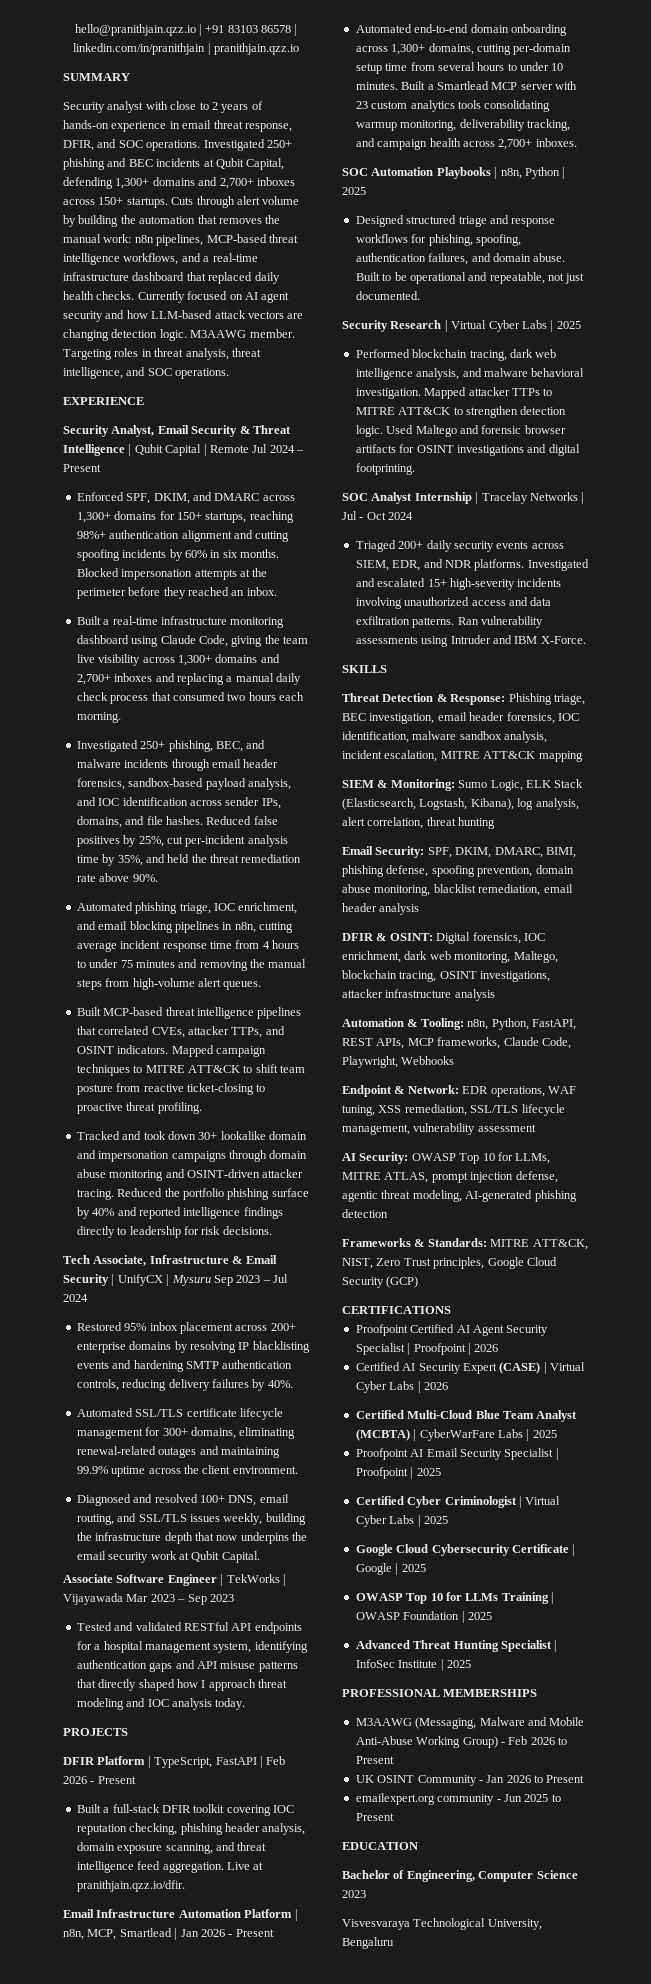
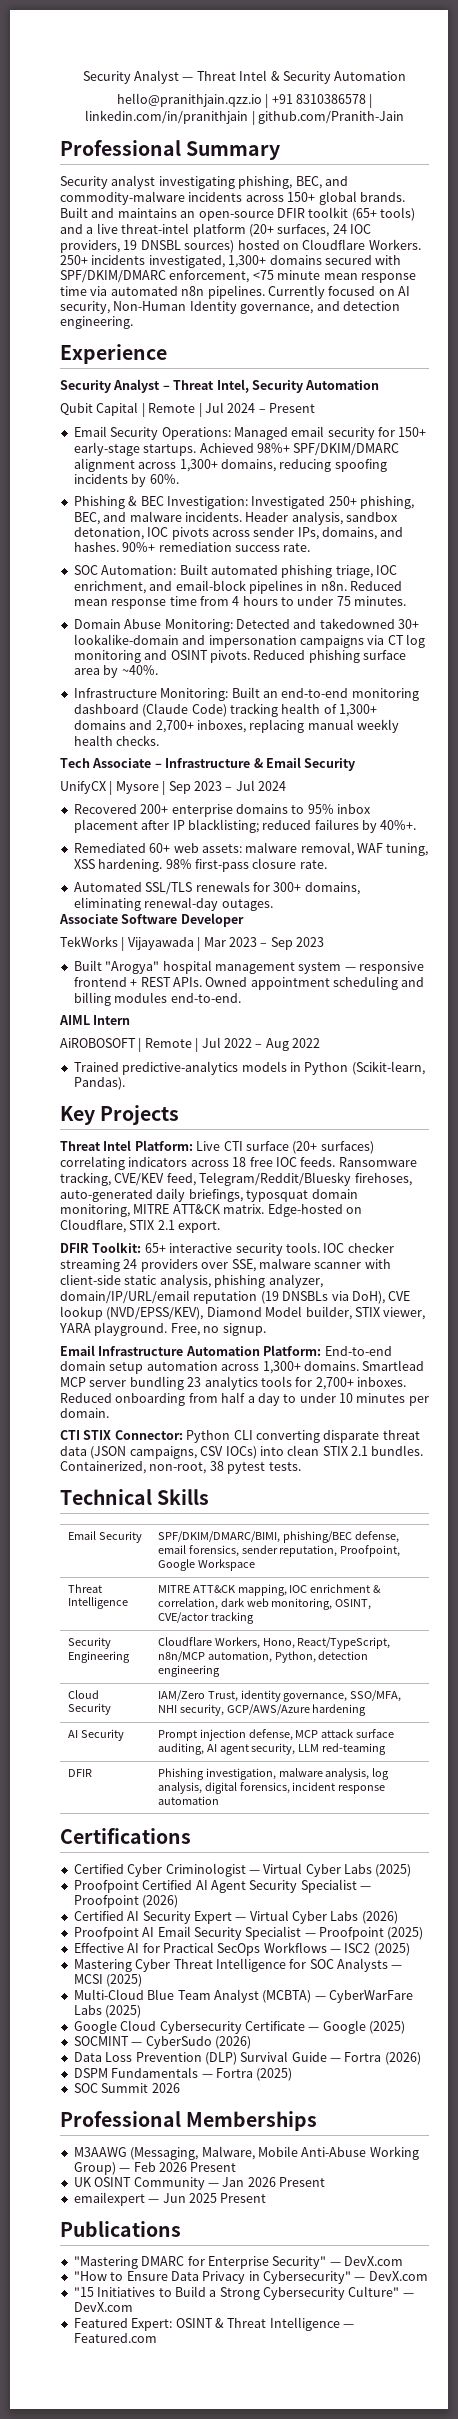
+ Security Analyst — Threat Intel & Security Automation
- hello@pranithjain.qzz.io | +91 83103 86578 | linkedin.com/in/pranithjain | pranithjain.qzz.io
- SUMMARY
+ hello@pranithjain.qzz.io | +91 8310386578 | linkedin.com/in/pranithjain | github.com/Pranith-Jain
+ Professional Summary
- Security analyst with close to 2 years of hands-on experience in email threat response, DFIR, and SOC operations. Investigated 250+ phishing and BEC incidents at Qubit Capital, defending 1,300+ domains and 2,700+ inboxes across 150+ startups. Cuts through alert volume by building the automation that removes the manual work: n8n pipelines, MCP-based threat intelligence workflows, and a real-time infrastructure dashboard that replaced daily health checks. Currently focused on AI agent security and how LLM-based attack vectors are changing detection logic. M3AAWG member. Targeting roles in threat analysis, threat intelligence, and SOC operations.
- EXPERIENCE
- Security Analyst, Email Security & Threat Intelligence | Qubit Capital | Remote Jul 2024 – Present
+ Security analyst investigating phishing, BEC, and commodity-malware incidents across 150+ global brands. Built and maintains an open-source DFIR toolkit (65+ tools) and a live threat-intel platform (20+ surfaces, 24 IOC providers, 19 DNSBL sources) hosted on Cloudflare Workers. 250+ incidents investigated, 1,300+ domains secured with SPF/DKIM/DMARC enforcement, <75 minute mean response time via automated n8n pipelines. Currently focused on AI security, Non-Human Identity governance, and detection engineering.
+ Experience
+ Security Analyst – Threat Intel, Security Automation
+ Qubit Capital | Remote | Jul 2024 – Present
- Enforced SPF, DKIM, and DMARC across 1,300+ domains for 150+ startups, reaching 98%+ authentication alignment and cutting spoofing incidents by 60% in six months. Blocked impersonation attempts at the perimeter before they reached an inbox.
- Built a real-time infrastructure monitoring dashboard using Claude Code, giving the team live visibility across 1,300+ domains and 2,700+ inboxes and replacing a manual daily check process that consumed two hours each morning.
- Investigated 250+ phishing, BEC, and malware incidents through email header forensics, sandbox-based payload analysis, and IOC identification across sender IPs, domains, and file hashes. Reduced false positives by 25%, cut per-incident analysis time by 35%, and held the threat remediation rate above 90%.
- Automated phishing triage, IOC enrichment, and email blocking pipelines in n8n, cutting average incident response time from 4 hours to under 75 minutes and removing the manual steps from high-volume alert queues.
- Built MCP-based threat intelligence pipelines that correlated CVEs, attacker TTPs, and OSINT indicators. Mapped campaign techniques to MITRE ATT&CK to shift team posture from reactive ticket-closing to proactive threat profiling.
- Tracked and took down 30+ lookalike domain and impersonation campaigns through domain abuse monitoring and OSINT-driven attacker tracing. Reduced the portfolio phishing surface by 40% and reported intelligence findings directly to leadership for risk decisions.
+ Email Security Operations: Managed email security for 150+ early-stage startups. Achieved 98%+ SPF/DKIM/DMARC alignment across 1,300+ domains, reducing spoofing incidents by 60%.
+ Phishing & BEC Investigation: Investigated 250+ phishing, BEC, and malware incidents. Header analysis, sandbox detonation, IOC pivots across sender IPs, domains, and hashes. 90%+ remediation success rate.
+ SOC Automation: Built automated phishing triage, IOC enrichment, and email-block pipelines in n8n. Reduced mean response time from 4 hours to under 75 minutes.
+ Domain Abuse Monitoring: Detected and takedowned 30+ lookalike-domain and impersonation campaigns via CT log monitoring and OSINT pivots. Reduced phishing surface area by ~40%.
+ Infrastructure Monitoring: Built an end-to-end monitoring dashboard (Claude Code) tracking health of 1,300+ domains and 2,700+ inboxes, replacing manual weekly health checks.
- Tech Associate, Infrastructure & Email Security | UnifyCX | Mysuru Sep 2023 – Jul 2024
+ Tech Associate – Infrastructure & Email Security
+ UnifyCX | Mysore | Sep 2023 – Jul 2024
- Restored 95% inbox placement across 200+ enterprise domains by resolving IP blacklisting events and hardening SMTP authentication controls, reducing delivery failures by 40%.
+ Recovered 200+ enterprise domains to 95% inbox placement after IP blacklisting; reduced failures by 40%+.
+ Remediated 60+ web assets: malware removal, WAF tuning, XSS hardening. 98% first-pass closure rate.
- Automated SSL/TLS certificate lifecycle management for 300+ domains, eliminating renewal-related outages and maintaining 99.9% uptime across the client environment.
- Diagnosed and resolved 100+ DNS, email routing, and SSL/TLS issues weekly, building the infrastructure depth that now underpins the email security work at Qubit Capital.
+ Automated SSL/TLS renewals for 300+ domains, eliminating renewal-day outages.
- Associate Software Engineer | TekWorks | Vijayawada Mar 2023 – Sep 2023
+ Associate Software Developer
+ TekWorks | Vijayawada | Mar 2023 – Sep 2023
- Tested and validated RESTful API endpoints for a hospital management system, identifying authentication gaps and API misuse patterns that directly shaped how I approach threat modeling and IOC analysis today.
- PROJECTS
- DFIR Platform | TypeScript, FastAPI | Feb 2026 - Present
- Built a full-stack DFIR toolkit covering IOC reputation checking, phishing header analysis, domain exposure scanning, and threat intelligence feed aggregation. Live at pranithjain.qzz.io/dfir.
- Email Infrastructure Automation Platform | n8n, MCP, Smartlead | Jan 2026 - Present
- Automated end-to-end domain onboarding across 1,300+ domains, cutting per-domain setup time from several hours to under 10 minutes. Built a Smartlead MCP server with 23 custom analytics tools consolidating warmup monitoring, deliverability tracking, and campaign health across 2,700+ inboxes.
- SOC Automation Playbooks | n8n, Python | 2025
- Designed structured triage and response workflows for phishing, spoofing, authentication failures, and domain abuse. Built to be operational and repeatable, not just documented.
- Security Research | Virtual Cyber Labs | 2025
- Performed blockchain tracing, dark web intelligence analysis, and malware behavioral investigation. Mapped attacker TTPs to MITRE ATT&CK to strengthen detection logic. Used Maltego and forensic browser artifacts for OSINT investigations and digital footprinting.
- SOC Analyst Internship | Tracelay Networks | Jul - Oct 2024
- Triaged 200+ daily security events across SIEM, EDR, and NDR platforms. Investigated and escalated 15+ high-severity incidents involving unauthorized access and data exfiltration patterns. Ran vulnerability assessments using Intruder and IBM X-Force.
- SKILLS
- Threat Detection & Response: Phishing triage, BEC investigation, email header forensics, IOC identification, malware sandbox analysis, incident escalation, MITRE ATT&CK mapping
- SIEM & Monitoring: Sumo Logic, ELK Stack (Elasticsearch, Logstash, Kibana), log analysis, alert correlation, threat hunting
- Email Security: SPF, DKIM, DMARC, BIMI, phishing defense, spoofing prevention, domain abuse monitoring, blacklist remediation, email header analysis
- DFIR & OSINT: Digital forensics, IOC enrichment, dark web monitoring, Maltego, blockchain tracing, OSINT investigations, attacker infrastructure analysis
- Automation & Tooling: n8n, Python, FastAPI, REST APIs, MCP frameworks, Claude Code, Playwright, Webhooks
- Endpoint & Network: EDR operations, WAF tuning, XSS remediation, SSL/TLS lifecycle management, vulnerability assessment
- AI Security: OWASP Top 10 for LLMs, MITRE ATLAS, prompt injection defense, agentic threat modeling, AI-generated phishing detection
- Frameworks & Standards: MITRE ATT&CK, NIST, Zero Trust principles, Google Cloud Security (GCP)
- CERTIFICATIONS
+ Built "Arogya" hospital management system — responsive frontend + REST APIs. Owned appointment scheduling and billing modules end-to-end.
+ AIML Intern
+ AiROBOSOFT | Remote | Jul 2022 – Aug 2022
+ Trained predictive-analytics models in Python (Scikit-learn, Pandas).
+ Key Projects
+ Threat Intel Platform: Live CTI surface (20+ surfaces) correlating indicators across 18 free IOC feeds. Ransomware tracking, CVE/KEV feed, Telegram/Reddit/Bluesky firehoses, auto-generated daily briefings, typosquat domain monitoring, MITRE ATT&CK matrix. Edge-hosted on Cloudflare, STIX 2.1 export.
+ DFIR Toolkit: 65+ interactive security tools. IOC checker streaming 24 providers over SSE, malware scanner with client-side static analysis, phishing analyzer, domain/IP/URL/email reputation (19 DNSBLs via DoH), CVE lookup (NVD/EPSS/KEV), Diamond Model builder, STIX viewer, YARA playground. Free, no signup.
+ Email Infrastructure Automation Platform: End-to-end domain setup automation across 1,300+ domains. Smartlead MCP server bundling 23 analytics tools for 2,700+ inboxes. Reduced onboarding from half a day to under 10 minutes per domain.
+ CTI STIX Connector: Python CLI converting disparate threat data (JSON campaigns, CSV IOCs) into clean STIX 2.1 bundles. Containerized, non-root, 38 pytest tests.
+ Technical Skills
+ Email Security | SPF/DKIM/DMARC/BIMI, phishing/BEC defense, email forensics, sender reputation, Proofpoint, Google Workspace
+ Threat Intelligence | MITRE ATT&CK mapping, IOC enrichment & correlation, dark web monitoring, OSINT, CVE/actor tracking
+ Security Engineering | Cloudflare Workers, Hono, React/TypeScript, n8n/MCP automation, Python, detection engineering
+ Cloud Security | IAM/Zero Trust, identity governance, SSO/MFA, NHI security, GCP/AWS/Azure hardening
+ AI Security | Prompt injection defense, MCP attack surface auditing, AI agent security, LLM red-teaming
+ DFIR | Phishing investigation, malware analysis, log analysis, digital forensics, incident response automation
+ Certifications
+ Certified Cyber Criminologist — Virtual Cyber Labs (2025)
- Proofpoint Certified AI Agent Security Specialist | Proofpoint | 2026
+ Proofpoint Certified AI Agent Security Specialist — Proofpoint (2026)
- Certified AI Security Expert (CASE) | Virtual Cyber Labs | 2026
- Certified Multi-Cloud Blue Team Analyst (MCBTA) | CyberWarFare Labs | 2025
+ Certified AI Security Expert — Virtual Cyber Labs (2026)
- Proofpoint AI Email Security Specialist | Proofpoint | 2025
- Certified Cyber Criminologist | Virtual Cyber Labs | 2025
- Google Cloud Cybersecurity Certificate | Google | 2025
- OWASP Top 10 for LLMs Training | OWASP Foundation | 2025
- Advanced Threat Hunting Specialist | InfoSec Institute | 2025
- PROFESSIONAL MEMBERSHIPS
+ Proofpoint AI Email Security Specialist — Proofpoint (2025)
+ Effective AI for Practical SecOps Workflows — ISC2 (2025)
+ Mastering Cyber Threat Intelligence for SOC Analysts — MCSI (2025)
+ Multi-Cloud Blue Team Analyst (MCBTA) — CyberWarFare Labs (2025)
+ Google Cloud Cybersecurity Certificate — Google (2025)
+ SOCMINT — CyberSudo (2026)
+ Data Loss Prevention (DLP) Survival Guide — Fortra (2026)
+ DSPM Fundamentals — Fortra (2025)
+ SOC Summit 2026
+ Professional Memberships
- M3AAWG (Messaging, Malware and Mobile Anti-Abuse Working Group) - Feb 2026 to Present
+ M3AAWG (Messaging, Malware, Mobile Anti-Abuse Working Group) — Feb 2026 Present
- UK OSINT Community - Jan 2026 to Present
- emailexpert.org community - Jun 2025 to Present
- EDUCATION
- Bachelor of Engineering, Computer Science 2023
- Visvesvaraya Technological University, Bengaluru
+ UK OSINT Community — Jan 2026 Present
+ emailexpert — Jun 2025 Present
+ Publications
+ "Mastering DMARC for Enterprise Security" — DevX.com
+ "How to Ensure Data Privacy in Cybersecurity" — DevX.com
+ "15 Initiatives to Build a Strong Cybersecurity Culture" — DevX.com
+ Featured Expert: OSINT & Threat Intelligence — Featured.com

